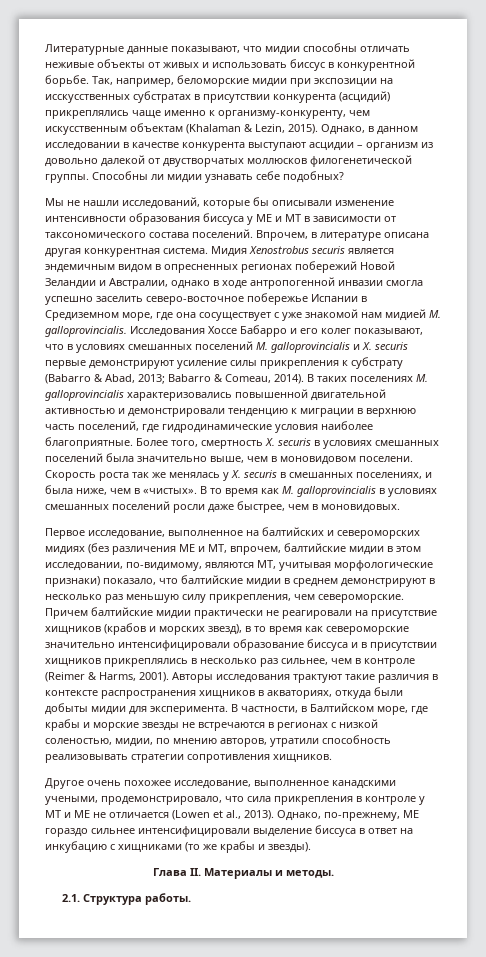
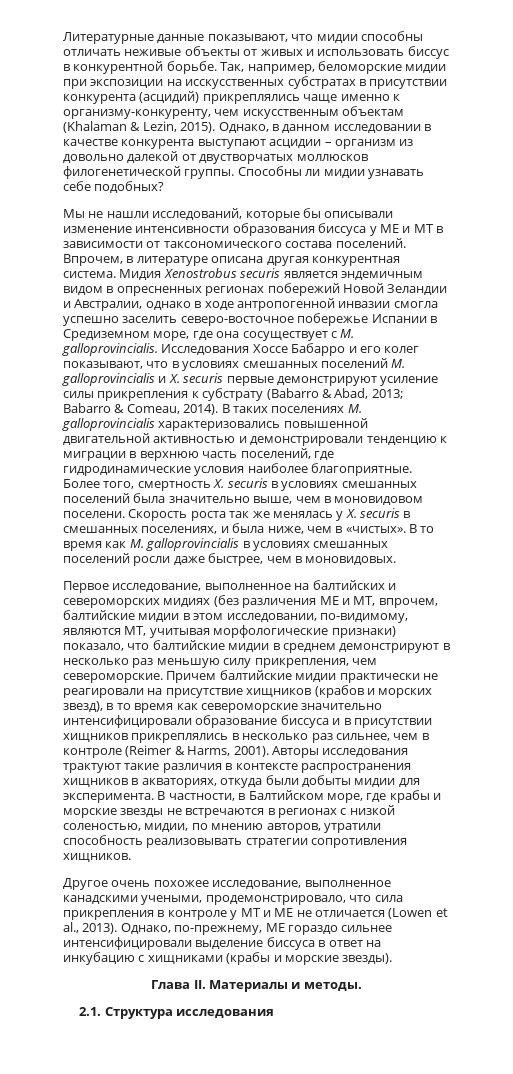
- Мидия Xenostrobus securis является эндемичным видом в опресненных регионах побережий Новой Зеландии и Австралии, однако в ходе антропогенной инвазии смогла успешно заселить северо-восточное побережье Испании в Средиземном море, где она сосуществует с уже знакомой нам мидией M. galloprovincialis.
+ Мидия Xenostrobus securis является эндемичным видом в опресненных регионах побережий Новой Зеландии и Австралии, однако в ходе антропогенной инвазии смогла успешно заселить северо-восточное побережье Испании в Средиземном море, где она сосуществует с M. galloprovincialis.
- Однако, по-прежнему, МЕ гораздо сильнее интенсифицировали выделение биссуса в ответ на инкубацию с хищниками (то же крабы и звезды).
+ Однако, по-прежнему, МЕ гораздо сильнее интенсифицировали выделение биссуса в ответ на инкубацию с хищниками (крабы и морские звезды).
- 2.1. Структура работы.
+ 2.1. Структура исследования

